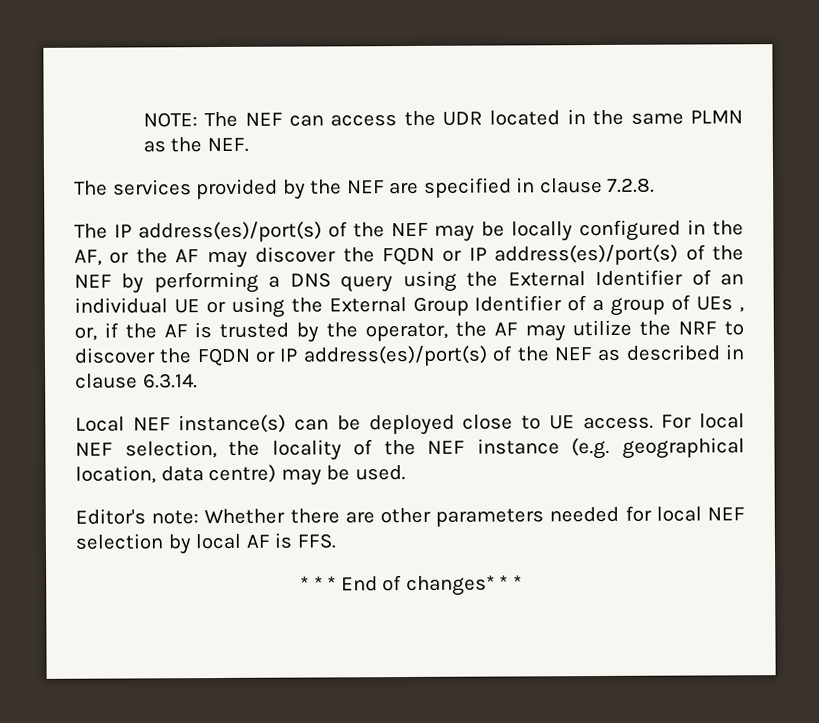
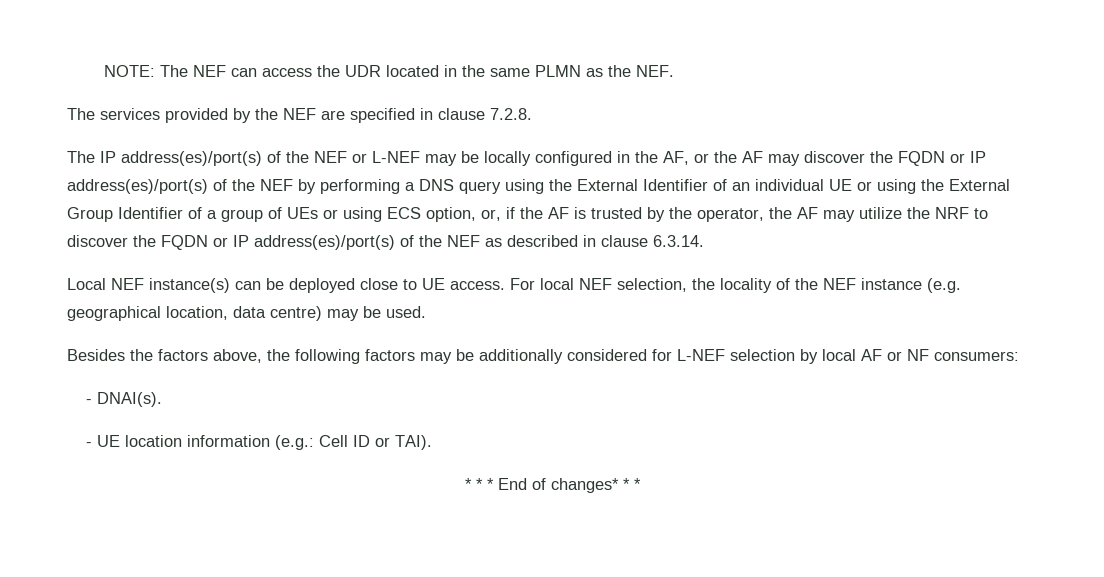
- The IP address(es)/port(s) of the NEF may be locally configured in the AF, or the AF may discover the FQDN or IP address(es)/port(s) of the NEF by performing a DNS query using the External Identifier of an individual UE or using the External Group Identifier of a group of UEs , or, if the AF is trusted by the operator, the AF may utilize the NRF to discover the FQDN or IP address(es)/port(s) of the NEF as described in clause 6.3.14.
+ The IP address(es)/port(s) of the NEF or L-NEF may be locally configured in the AF, or the AF may discover the FQDN or IP address(es)/port(s) of the NEF by performing a DNS query using the External Identifier of an individual UE or using the External Group Identifier of a group of UEs or using ECS option, or, if the AF is trusted by the operator, the AF may utilize the NRF to discover the FQDN or IP address(es)/port(s) of the NEF as described in clause 6.3.14.
- Editor's note: Whether there are other parameters needed for local NEF selection by local AF is FFS.
+ Besides the factors above, the following factors may be additionally considered for L-NEF selection by local AF or NF consumers:
+ - DNAI(s).
+ - UE location information (e.g.: Cell ID or TAI).

